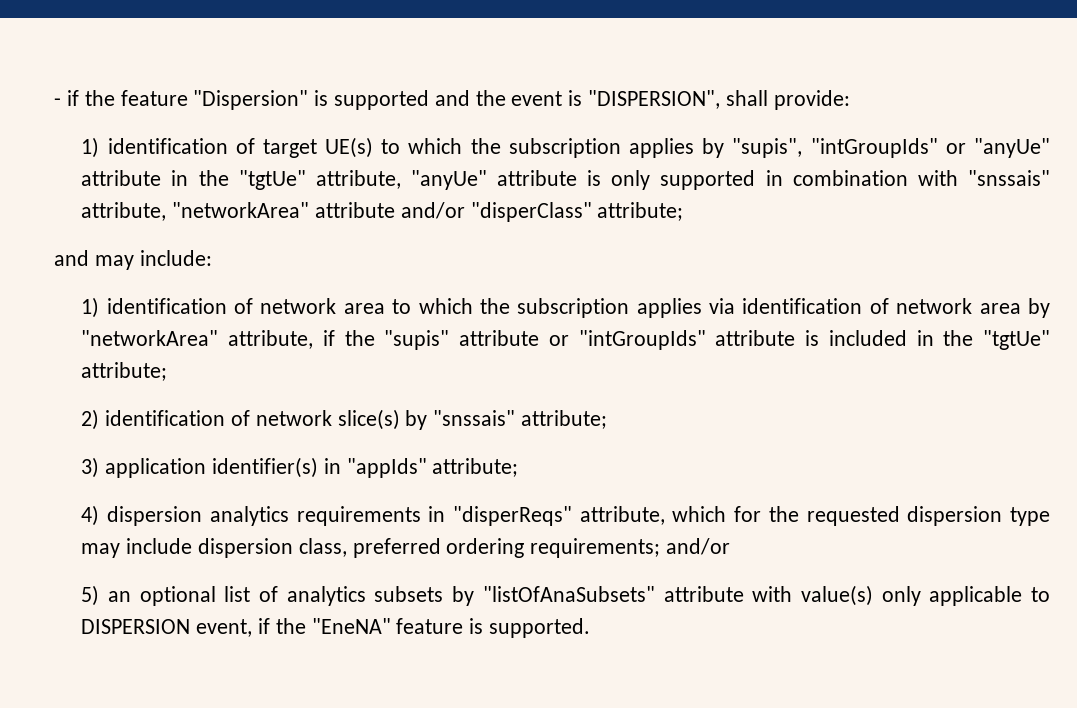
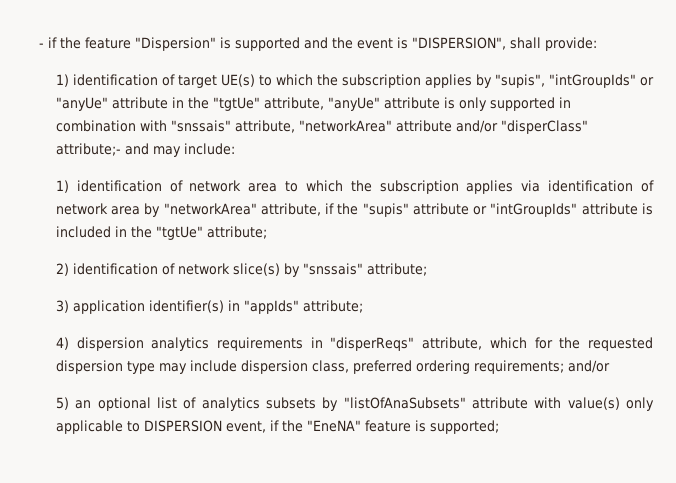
- 1) identification of target UE(s) to which the subscription applies by "supis", "intGroupIds" or "anyUe" attribute in the "tgtUe" attribute, "anyUe" attribute is only supported in combination with "snssais" attribute, "networkArea" attribute and/or "disperClass" attribute;
- and may include:
+ 1) identification of target UE(s) to which the subscription applies by "supis", "intGroupIds" or "anyUe" attribute in the "tgtUe" attribute, "anyUe" attribute is only supported in combination with "snssais" attribute, "networkArea" attribute and/or "disperClass" attribute;- and may include:
- 5) an optional list of analytics subsets by "listOfAnaSubsets" attribute with value(s) only applicable to DISPERSION event, if the "EneNA" feature is supported.
+ 5) an optional list of analytics subsets by "listOfAnaSubsets" attribute with value(s) only applicable to DISPERSION event, if the "EneNA" feature is supported;

